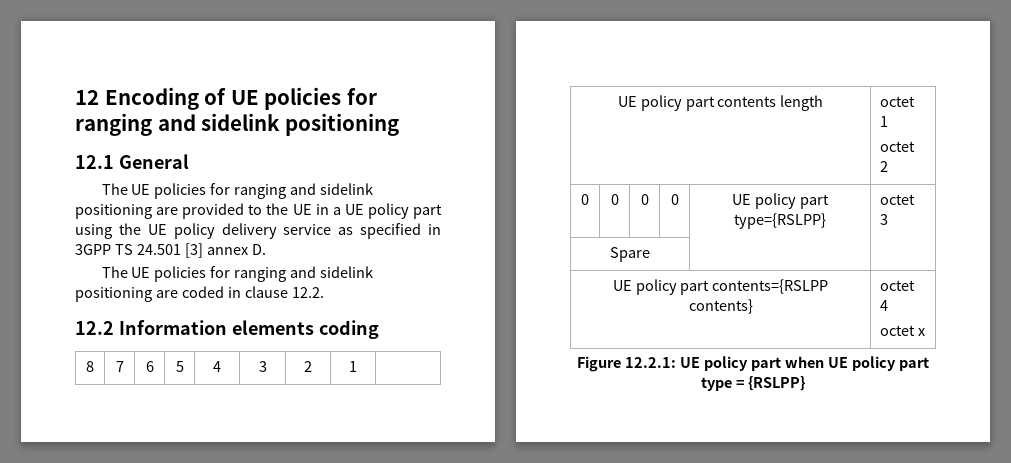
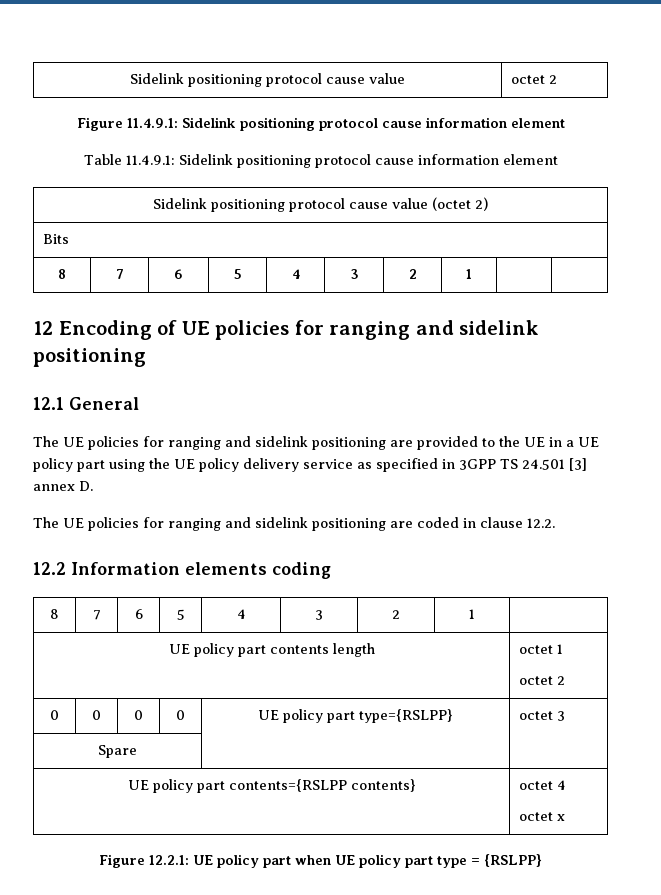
+ Sidelink positioning protocol cause value | octet 2
+ Figure 11.4.9.1: Sidelink positioning protocol cause information element
+ Table 11.4.9.1: Sidelink positioning protocol cause information element
+ Sidelink positioning protocol cause value (octet 2)
+ Bits
+ 8 | 7 | 6 | 5 | 4 | 3 | 2 | 1 | |

